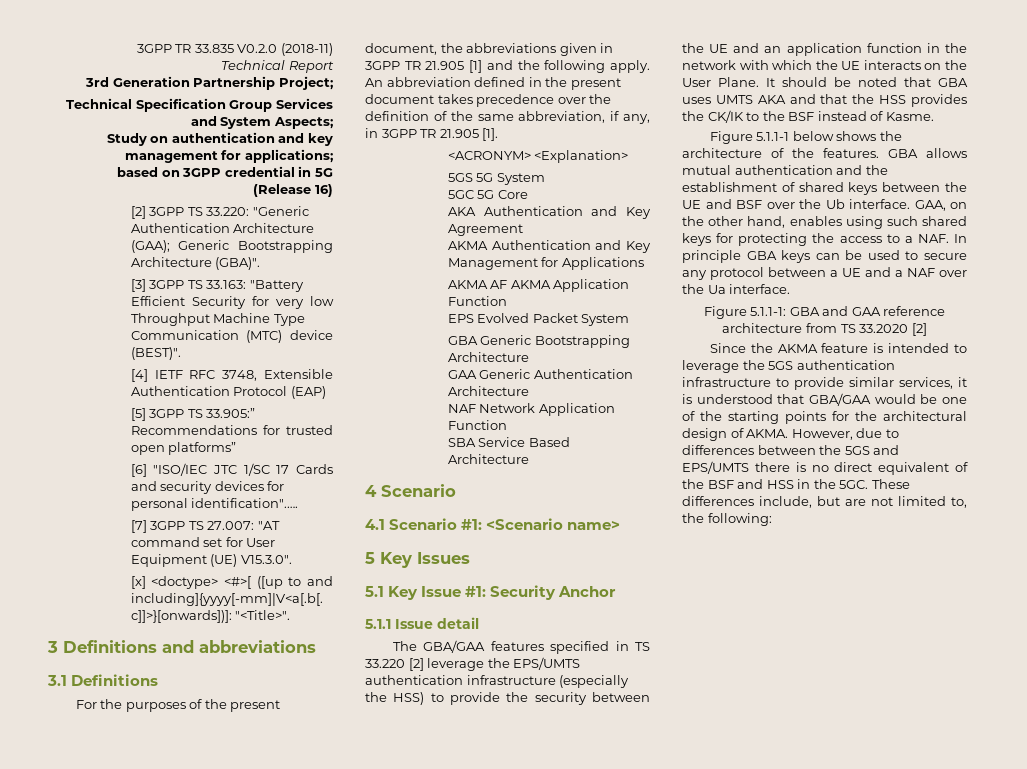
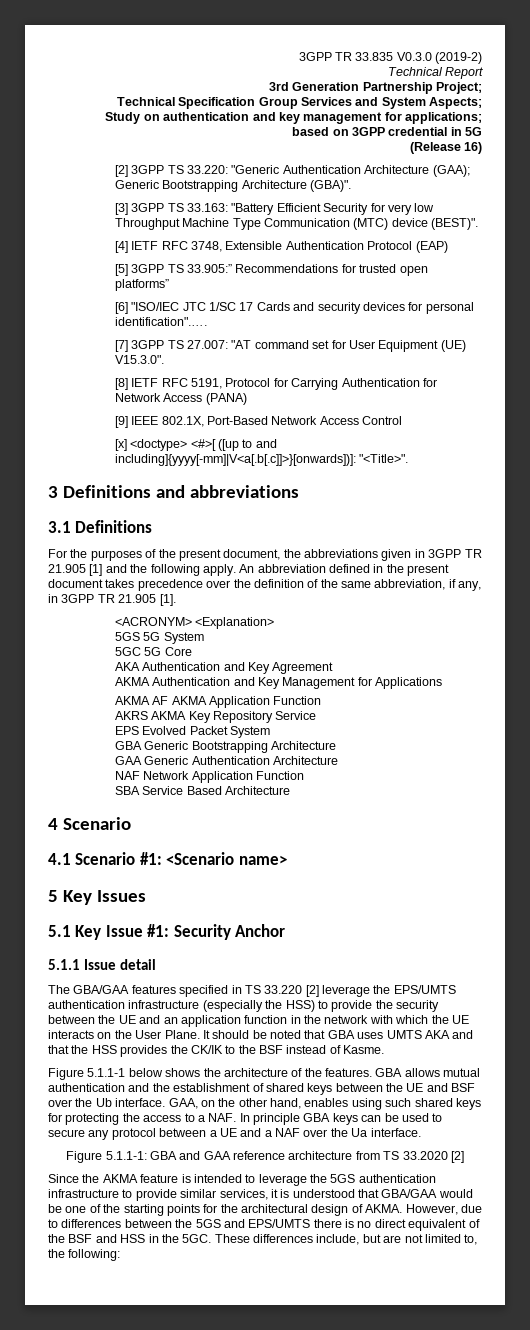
- 3GPP TR 33.835 V0.2.0 (2018-11)
+ 3GPP TR 33.835 V0.3.0 (2019-2)
+ [8] IETF RFC 5191, Protocol for Carrying Authentication for Network Access (PANA)
+ [9] IEEE 802.1X, Port-Based Network Access Control
+ AKRS AKMA Key Repository Service

